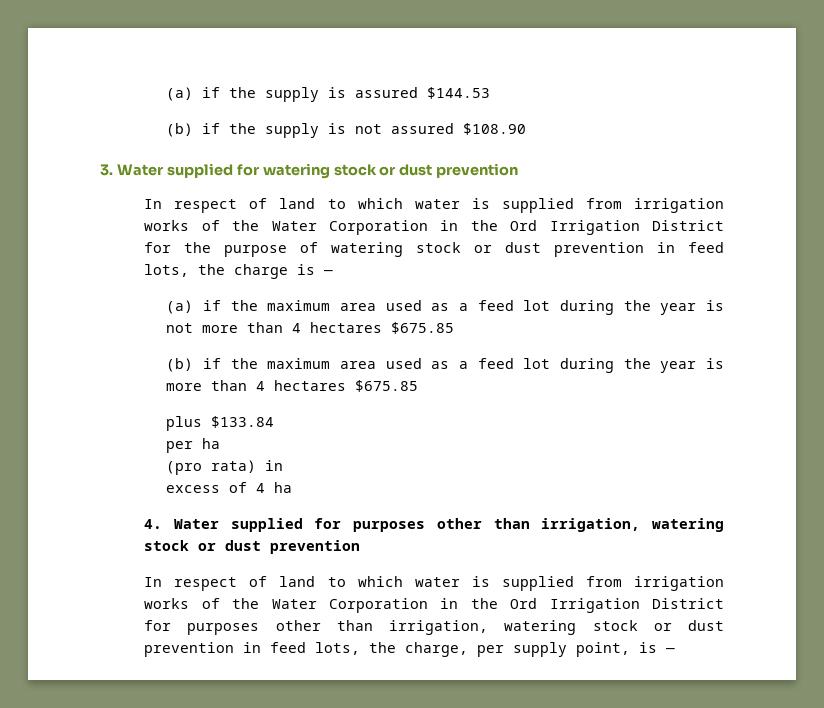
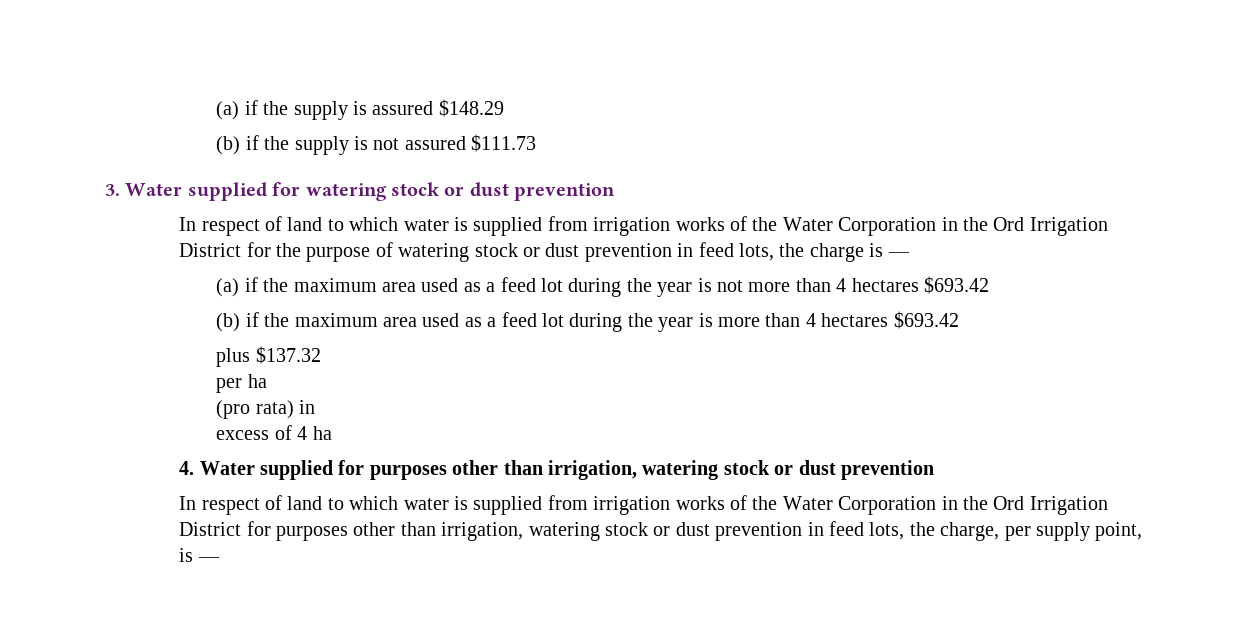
- (a) if the supply is assured $144.53
+ (a) if the supply is assured $148.29
- (b) if the supply is not assured $108.90
+ (b) if the supply is not assured $111.73
- (a) if the maximum area used as a feed lot during the year is not more than 4 hectares $675.85
+ (a) if the maximum area used as a feed lot during the year is not more than 4 hectares $693.42
- (b) if the maximum area used as a feed lot during the year is more than 4 hectares $675.85
+ (b) if the maximum area used as a feed lot during the year is more than 4 hectares $693.42
- plus $133.84
+ plus $137.32

